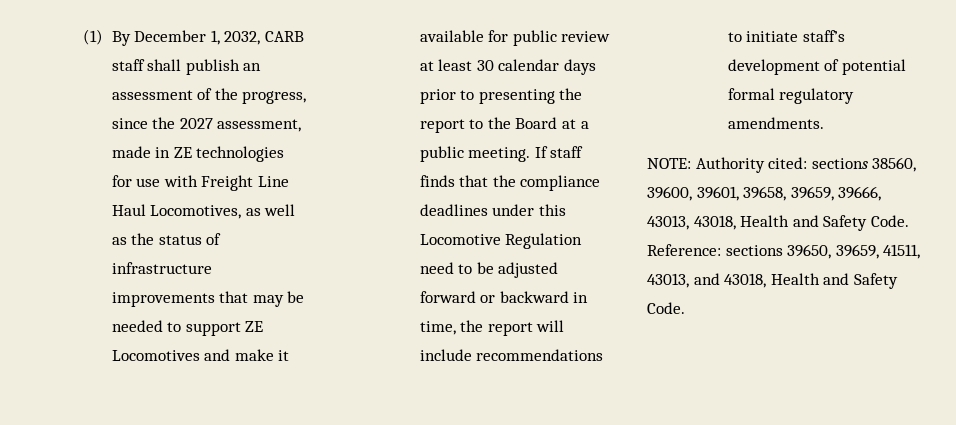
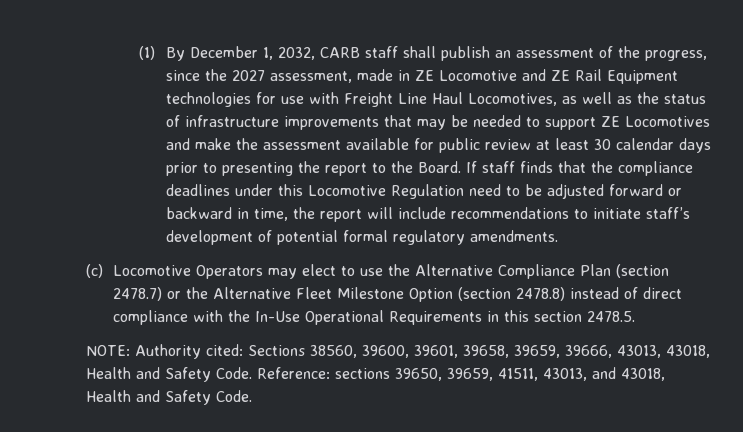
- (1) By December 1, 2032, CARB staff shall publish an assessment of the progress, since the 2027 assessment, made in ZE technologies for use with Freight Line Haul Locomotives, as well as the status of infrastructure improvements that may be needed to support ZE Locomotives and make it available for public review at least 30 calendar days prior to presenting the report to the Board at a public meeting.
+ (1) By December 1, 2032, CARB staff shall publish an assessment of the progress, since the 2027 assessment, made in ZE Locomotive and ZE Rail Equipment technologies for use with Freight Line Haul Locomotives, as well as the status of infrastructure improvements that may be needed to support ZE Locomotives and make the assessment available for public review at least 30 calendar days prior to presenting the report to the Board.
+ (c) Locomotive Operators may elect to use the Alternative Compliance Plan (section 2478.7) or the Alternative Fleet Milestone Option (section 2478.8) instead of direct compliance with the In-Use Operational Requirements in this section 2478.5.
- NOTE: Authority cited: sections 38560, 39600, 39601, 39658, 39659, 39666, 43013, 43018, Health and Safety Code.
+ NOTE: Authority cited: Sections 38560, 39600, 39601, 39658, 39659, 39666, 43013, 43018, Health and Safety Code.

